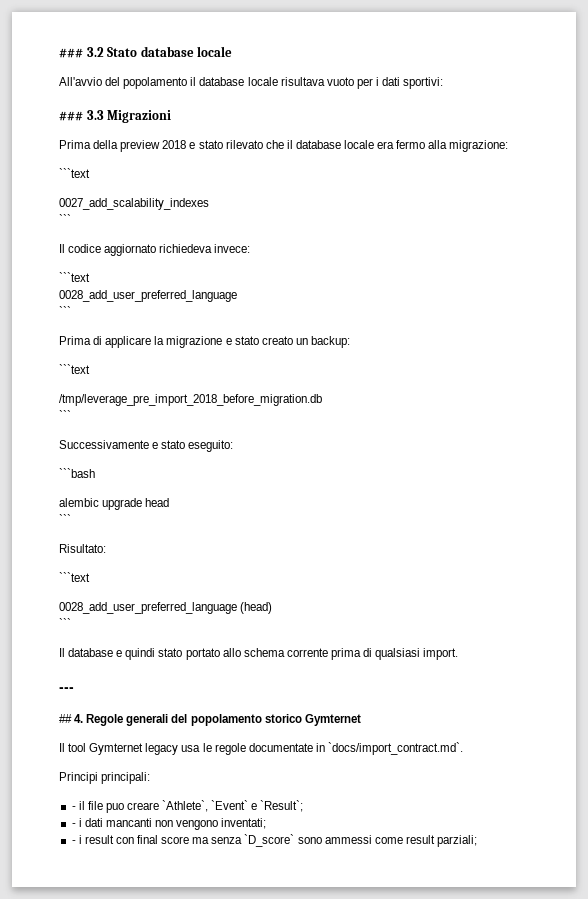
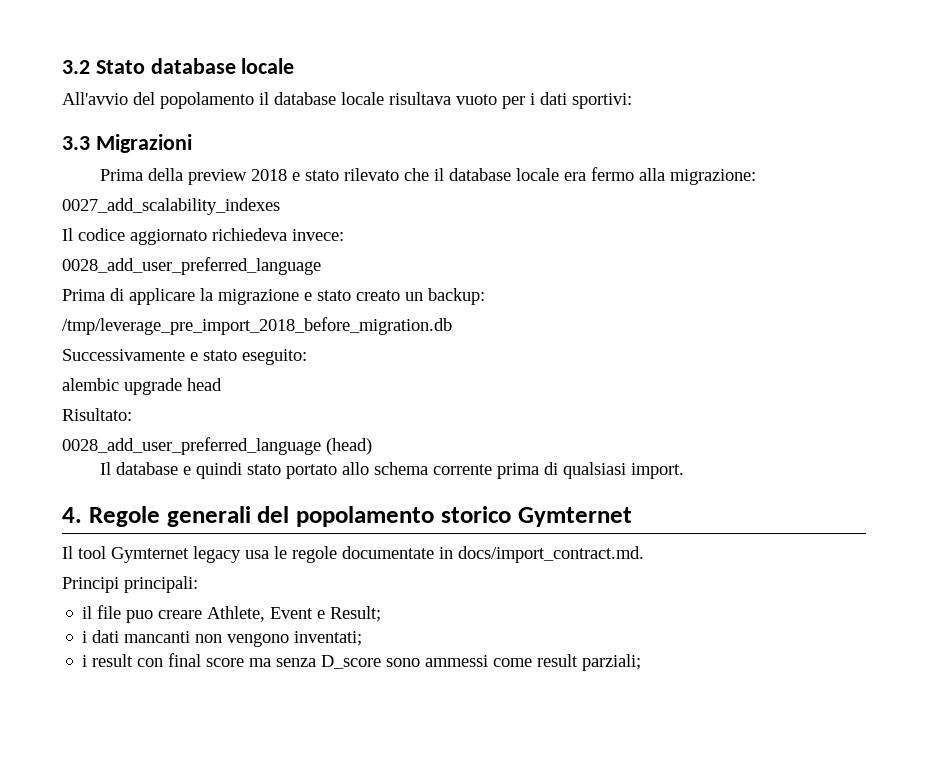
- ### 3.2 Stato database locale
+ 3.2 Stato database locale
- ### 3.3 Migrazioni
+ 3.3 Migrazioni
  Prima della preview 2018 e stato rilevato che il database locale era fermo alla migrazione:
- ```text
  0027_add_scalability_indexes
- ```
  Il codice aggiornato richiedeva invece:
- ```text
  0028_add_user_preferred_language
- ```
  Prima di applicare la migrazione e stato creato un backup:
- ```text
  /tmp/leverage_pre_import_2018_before_migration.db
- ```
- ```bash
  alembic upgrade head
- ```
  Risultato:
- ```text
  0028_add_user_preferred_language (head)
- ```
- ---
- ## 4. Regole generali del popolamento storico Gymternet
+ 4. Regole generali del popolamento storico Gymternet
- Il tool Gymternet legacy usa le regole documentate in `docs/import_contract.md`.
+ Il tool Gymternet legacy usa le regole documentate in docs/import_contract.md.
- - il file puo creare `Athlete`, `Event` e `Result`;
- - i dati mancanti non vengono inventati;
+ il file puo creare Athlete, Event e Result;
+ i dati mancanti non vengono inventati;
- - i result con final score ma senza `D_score` sono ammessi come result parziali;
+ i result con final score ma senza D_score sono ammessi come result parziali;

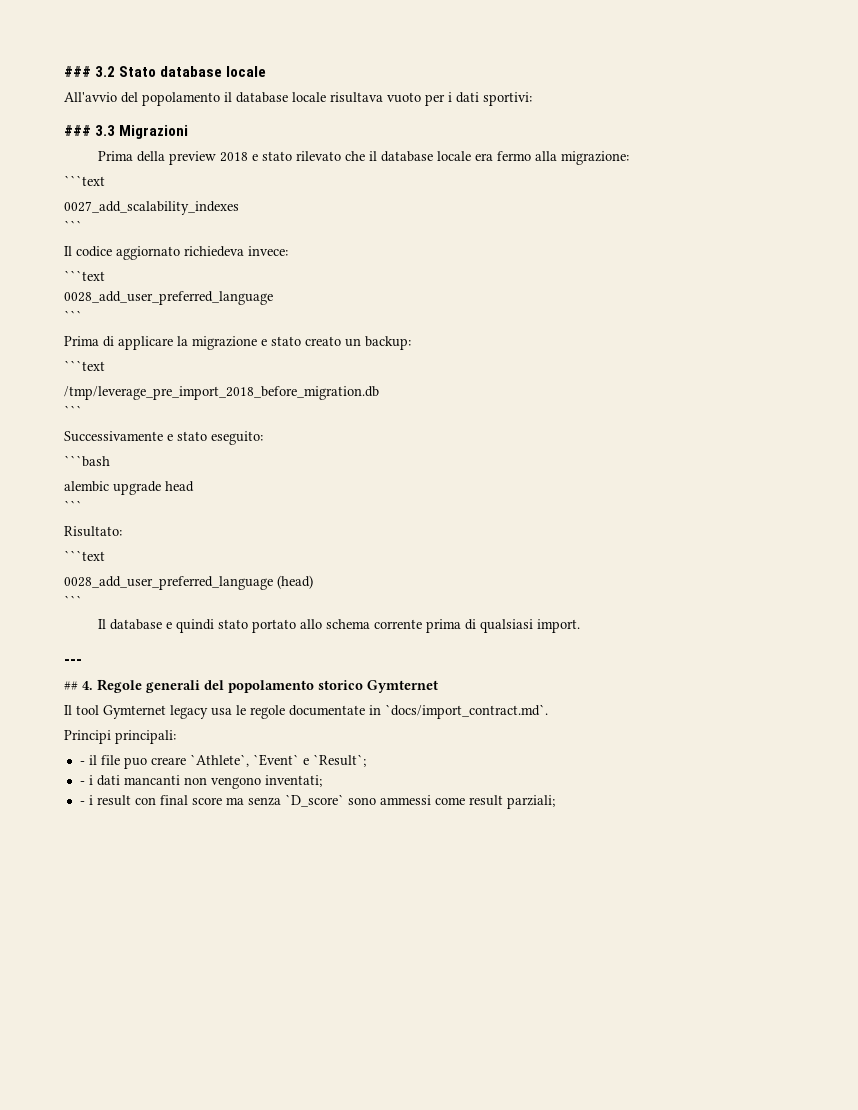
- 3.2 Stato database locale
+ ### 3.2 Stato database locale
- 3.3 Migrazioni
+ ### 3.3 Migrazioni
  Prima della preview 2018 e stato rilevato che il database locale era fermo alla migrazione:
+ ```text
  0027_add_scalability_indexes
+ ```
  Il codice aggiornato richiedeva invece:
+ ```text
  0028_add_user_preferred_language
+ ```
  Prima di applicare la migrazione e stato creato un backup:
+ ```text
  /tmp/leverage_pre_import_2018_before_migration.db
+ ```
+ ```bash
  alembic upgrade head
+ ```
  Risultato:
+ ```text
  0028_add_user_preferred_language (head)
+ ```
- 4. Regole generali del popolamento storico Gymternet
+ ---
+ ## 4. Regole generali del popolamento storico Gymternet
- Il tool Gymternet legacy usa le regole documentate in docs/import_contract.md.
+ Il tool Gymternet legacy usa le regole documentate in `docs/import_contract.md`.
- il file puo creare Athlete, Event e Result;
- i dati mancanti non vengono inventati;
+ - il file puo creare `Athlete`, `Event` e `Result`;
+ - i dati mancanti non vengono inventati;
- i result con final score ma senza D_score sono ammessi come result parziali;
+ - i result con final score ma senza `D_score` sono ammessi come result parziali;

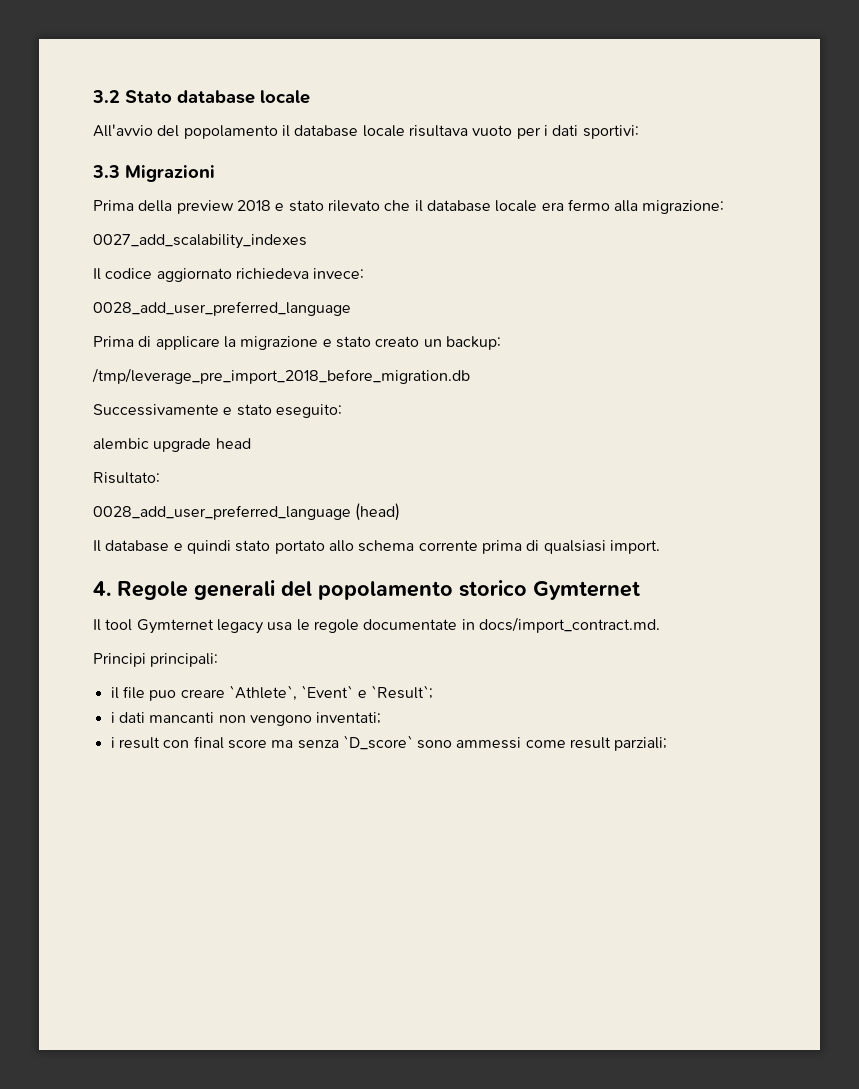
- ### 3.2 Stato database locale
+ 3.2 Stato database locale
- ### 3.3 Migrazioni
+ 3.3 Migrazioni
  Prima della preview 2018 e stato rilevato che il database locale era fermo alla migrazione:
- ```text
  0027_add_scalability_indexes
- ```
  Il codice aggiornato richiedeva invece:
- ```text
  0028_add_user_preferred_language
- ```
  Prima di applicare la migrazione e stato creato un backup:
- ```text
  /tmp/leverage_pre_import_2018_before_migration.db
- ```
- ```bash
  alembic upgrade head
- ```
  Risultato:
- ```text
  0028_add_user_preferred_language (head)
- ```
- ---
- ## 4. Regole generali del popolamento storico Gymternet
+ 4. Regole generali del popolamento storico Gymternet
- Il tool Gymternet legacy usa le regole documentate in `docs/import_contract.md`.
+ Il tool Gymternet legacy usa le regole documentate in docs/import_contract.md.
- - il file puo creare `Athlete`, `Event` e `Result`;
+ il file puo creare `Athlete`, `Event` e `Result`;
- - i dati mancanti non vengono inventati;
+ i dati mancanti non vengono inventati;
- - i result con final score ma senza `D_score` sono ammessi come result parziali;
+ i result con final score ma senza `D_score` sono ammessi come result parziali;

